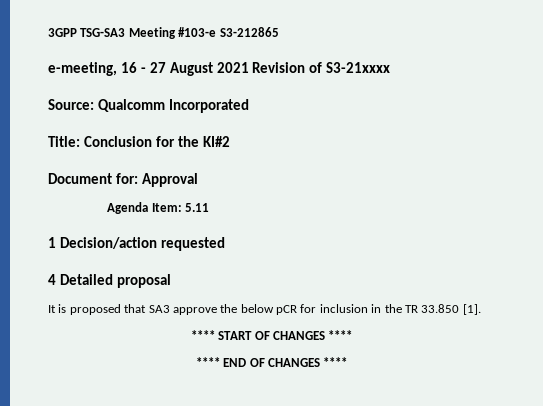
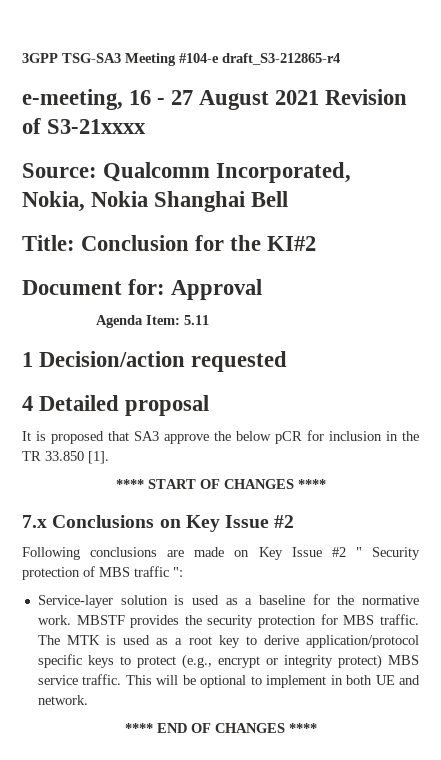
- 3GPP TSG-SA3 Meeting #103-e S3-212865
+ 3GPP TSG-SA3 Meeting #104-e draft_S3-212865-r4
- Source: Qualcomm Incorporated
+ Source: Qualcomm Incorporated, Nokia, Nokia Shanghai Bell
+ 7.x Conclusions on Key Issue #2
+ Following conclusions are made on Key Issue #2 " Security protection of MBS traffic ":
+ Service-layer solution is used as a baseline for the normative work. MBSTF provides the security protection for MBS traffic. The MTK is used as a root key to derive application/protocol specific keys to protect (e.g., encrypt or integrity protect) MBS service traffic. This will be optional to implement in both UE and network.

